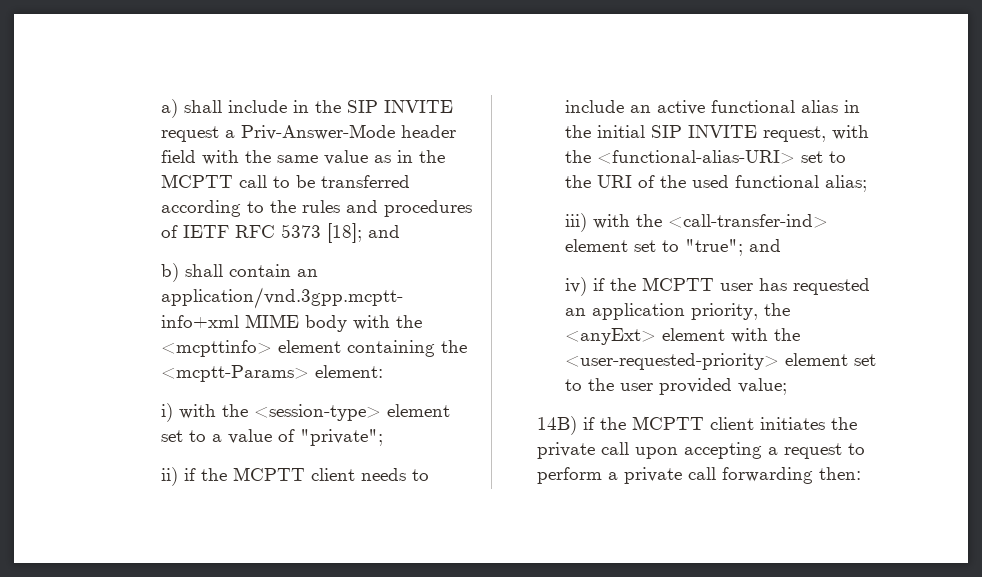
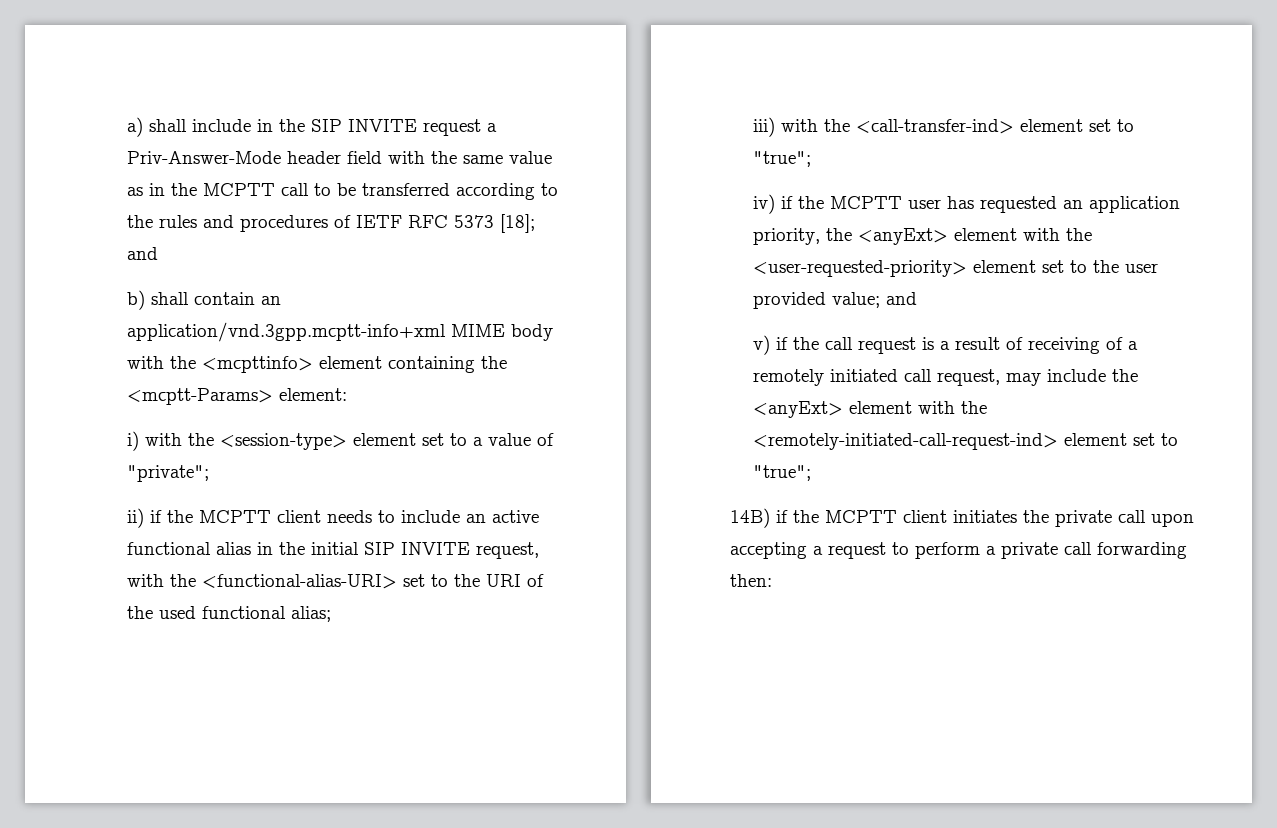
- iii) with the <call-transfer-ind> element set to "true"; and
+ iii) with the <call-transfer-ind> element set to "true";
- iv) if the MCPTT user has requested an application priority, the <anyExt> element with the <user-requested-priority> element set to the user provided value;
+ iv) if the MCPTT user has requested an application priority, the <anyExt> element with the <user-requested-priority> element set to the user provided value; and
+ v) if the call request is a result of receiving of a remotely initiated call request, may include the <anyExt> element with the <remotely-initiated-call-request-ind> element set to "true";

